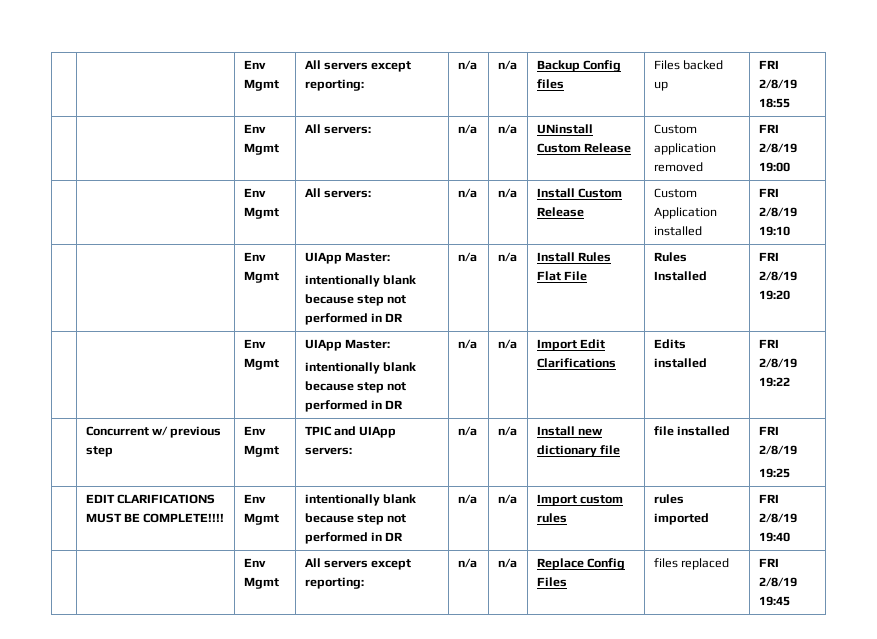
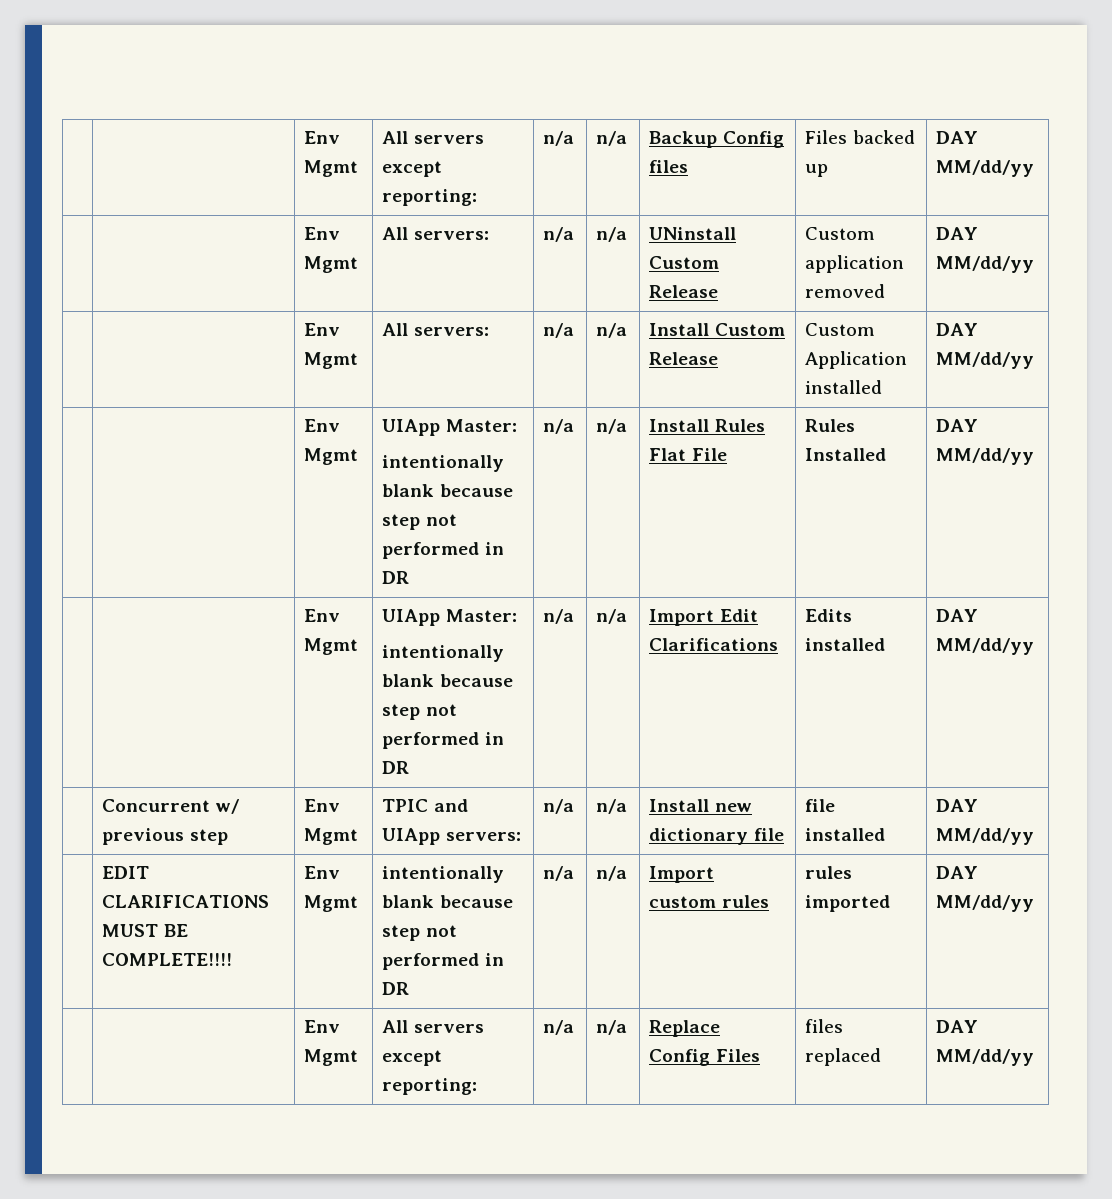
- | | Env Mgmt | All servers except reporting: | n/a | n/a | Backup Config files | Files backed up | FRI 2/8/19 18:55
+ | | Env Mgmt | All servers except reporting: | n/a | n/a | Backup Config files | Files backed up | DAY MM/dd/yy
- | | Env Mgmt | All servers: | n/a | n/a | UNinstall Custom Release | Custom application removed | FRI 2/8/19 19:00
+ | | Env Mgmt | All servers: | n/a | n/a | UNinstall Custom Release | Custom application removed | DAY MM/dd/yy
- | | Env Mgmt | All servers: | n/a | n/a | Install Custom Release | Custom Application installed | FRI 2/8/19 19:10
+ | | Env Mgmt | All servers: | n/a | n/a | Install Custom Release | Custom Application installed | DAY MM/dd/yy
  | | Env Mgmt | UIApp Master:
- intentionally blank because step not performed in DR | n/a | n/a | Install Rules Flat File | Rules Installed | FRI 2/8/19 19:20
+ intentionally blank because step not performed in DR | n/a | n/a | Install Rules Flat File | Rules Installed | DAY MM/dd/yy
  | | Env Mgmt | UIApp Master:
- intentionally blank because step not performed in DR | n/a | n/a | Import Edit Clarifications | Edits installed | FRI 2/8/19 19:22
+ intentionally blank because step not performed in DR | n/a | n/a | Import Edit Clarifications | Edits installed | DAY MM/dd/yy
- | Concurrent w/ previous step | Env Mgmt | TPIC and UIApp servers: | n/a | n/a | Install new dictionary file | file installed | FRI 2/8/19
- 19:25
+ | Concurrent w/ previous step | Env Mgmt | TPIC and UIApp servers: | n/a | n/a | Install new dictionary file | file installed | DAY MM/dd/yy
- | EDIT CLARIFICATIONS MUST BE COMPLETE!!!! | Env Mgmt | intentionally blank because step not performed in DR | n/a | n/a | Import custom rules | rules imported | FRI 2/8/19 19:40
+ | EDIT CLARIFICATIONS MUST BE COMPLETE!!!! | Env Mgmt | intentionally blank because step not performed in DR | n/a | n/a | Import custom rules | rules imported | DAY MM/dd/yy
- | | Env Mgmt | All servers except reporting: | n/a | n/a | Replace Config Files | files replaced | FRI 2/8/19 19:45
+ | | Env Mgmt | All servers except reporting: | n/a | n/a | Replace Config Files | files replaced | DAY MM/dd/yy

